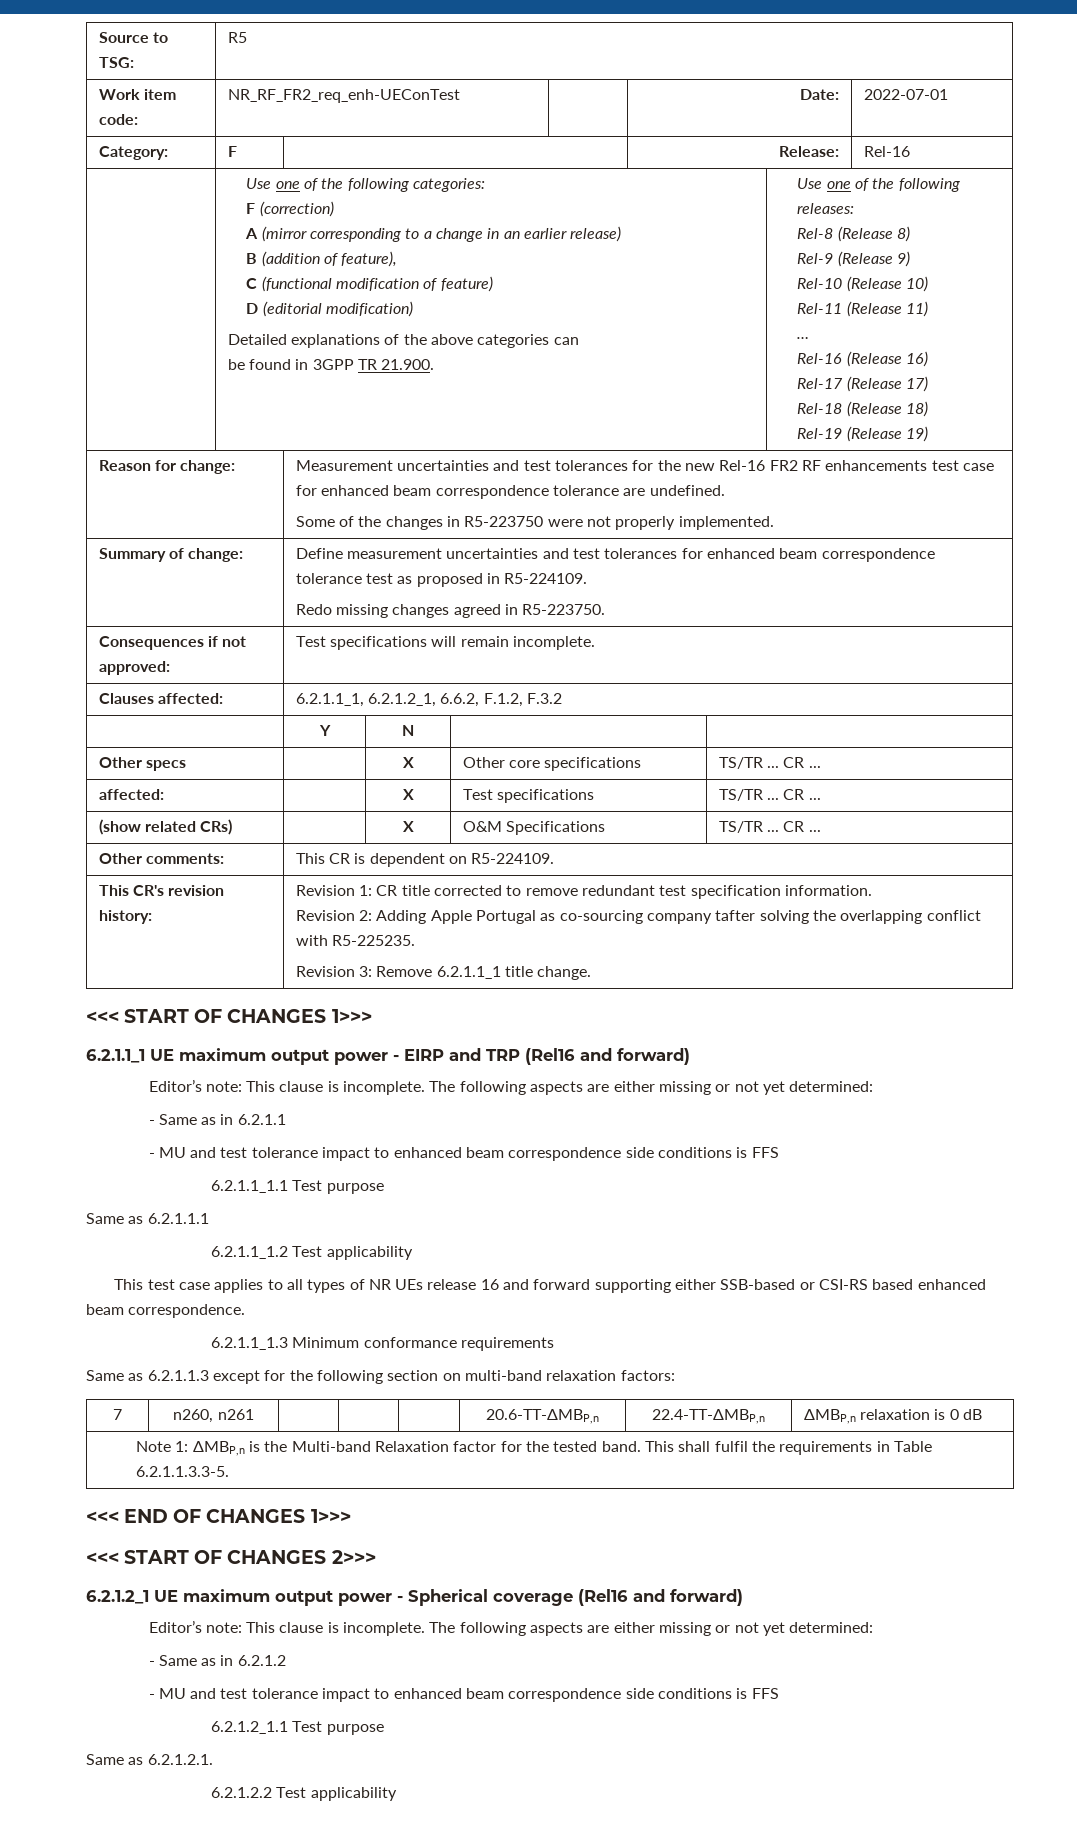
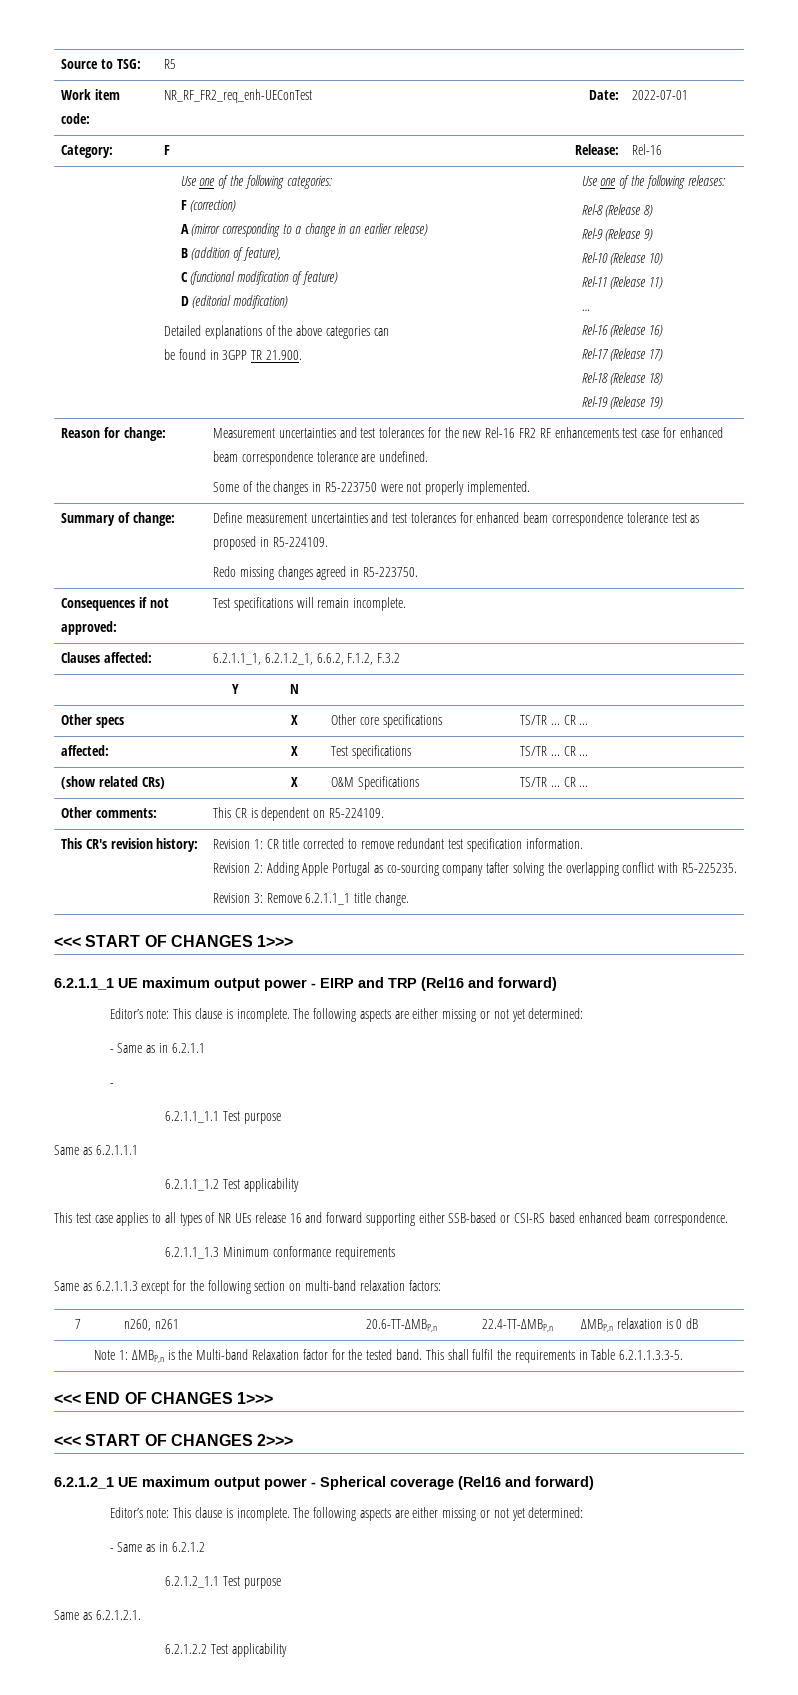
  - Same as in 6.2.1.1
- - MU and test tolerance impact to enhanced beam correspondence side conditions is FFS
+ -
  - Same as in 6.2.1.2
- - MU and test tolerance impact to enhanced beam correspondence side conditions is FFS

